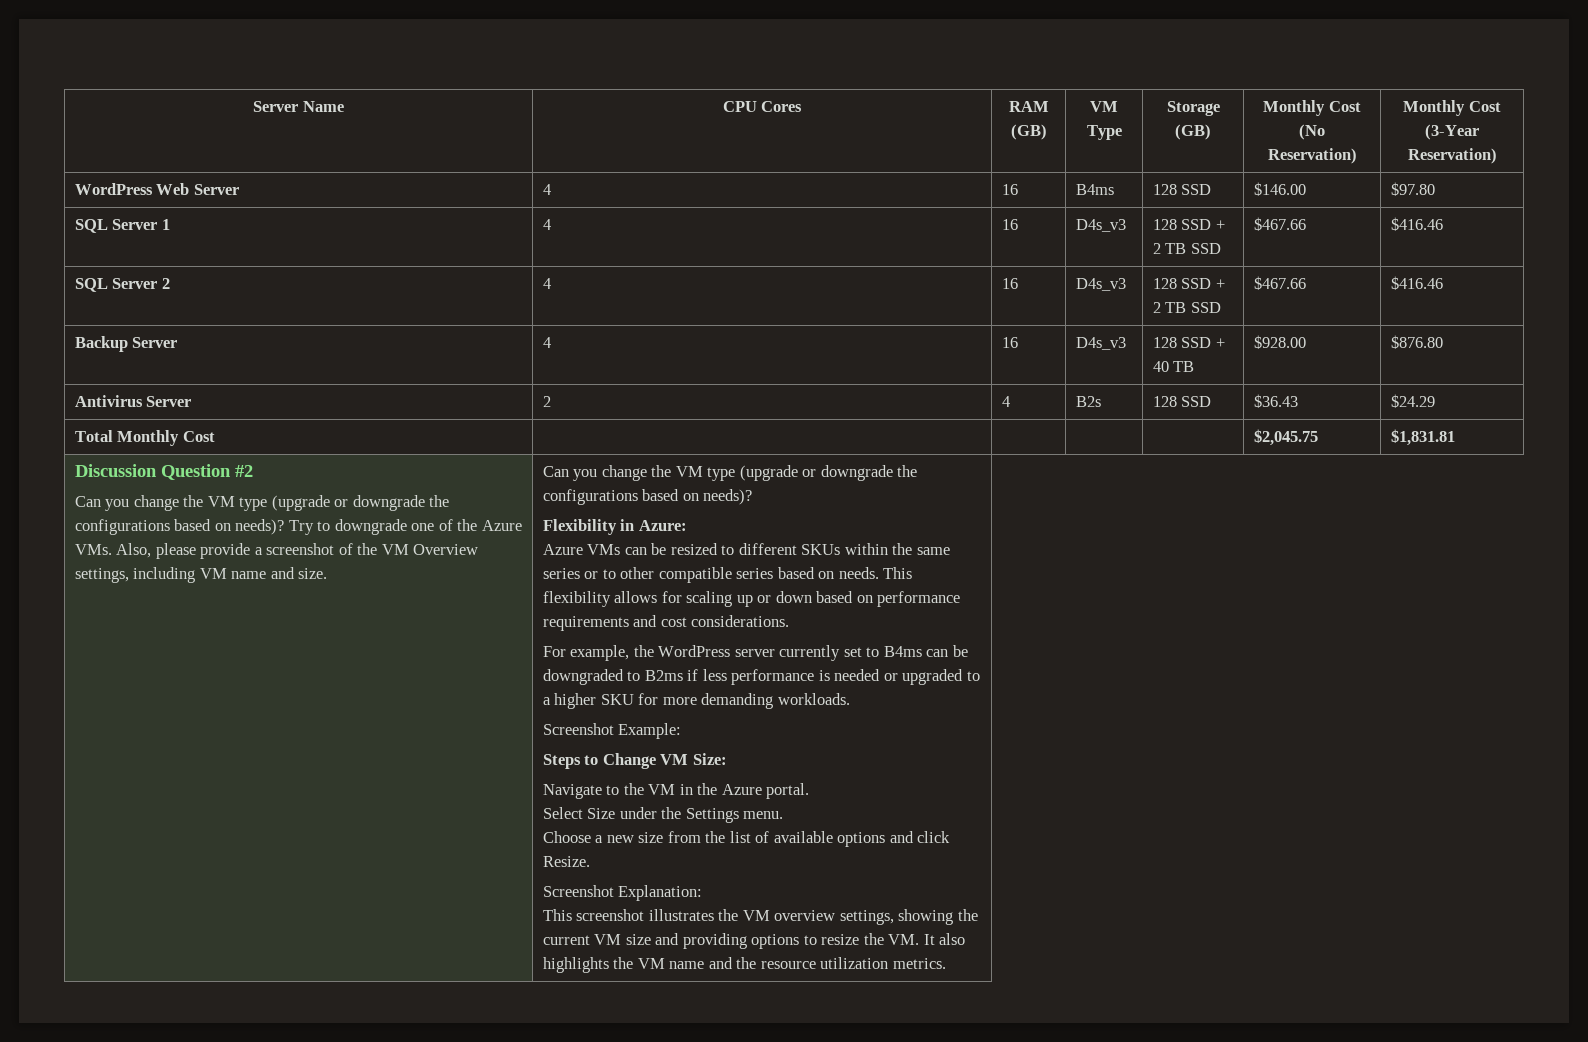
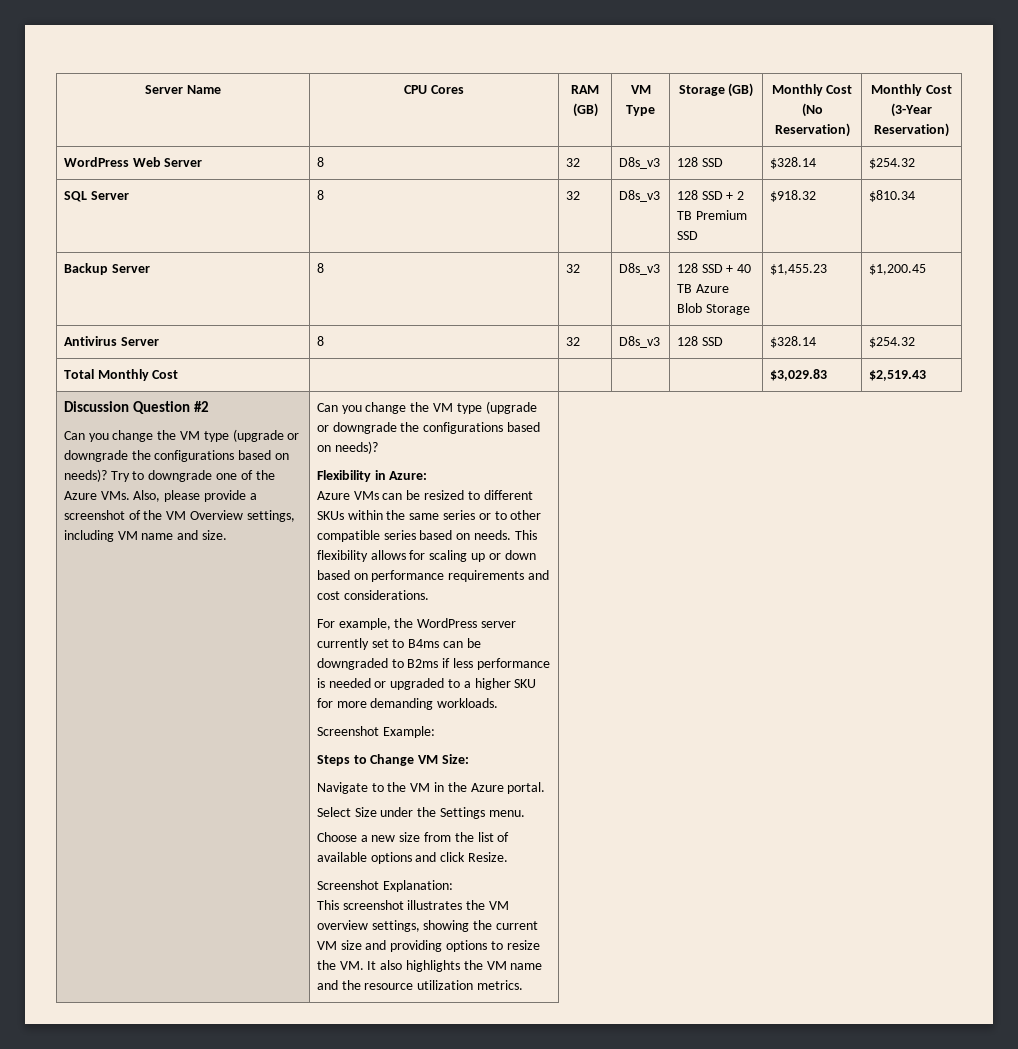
- WordPress Web Server | 4 | 16 | B4ms | 128 SSD | $146.00 | $97.80
- SQL Server 1 | 4 | 16 | D4s_v3 | 128 SSD + 2 TB SSD | $467.66 | $416.46
- SQL Server 2 | 4 | 16 | D4s_v3 | 128 SSD + 2 TB SSD | $467.66 | $416.46
+ WordPress Web Server | 8 | 32 | D8s_v3 | 128 SSD | $328.14 | $254.32
+ SQL Server | 8 | 32 | D8s_v3 | 128 SSD + 2 TB Premium SSD | $918.32 | $810.34
- Backup Server | 4 | 16 | D4s_v3 | 128 SSD + 40 TB | $928.00 | $876.80
+ Backup Server | 8 | 32 | D8s_v3 | 128 SSD + 40 TB Azure Blob Storage | $1,455.23 | $1,200.45
- Antivirus Server | 2 | 4 | B2s | 128 SSD | $36.43 | $24.29
+ Antivirus Server | 8 | 32 | D8s_v3 | 128 SSD | $328.14 | $254.32
- Total Monthly Cost | | | | | $2,045.75 | $1,831.81
+ Total Monthly Cost | | | | | $3,029.83 | $2,519.43

